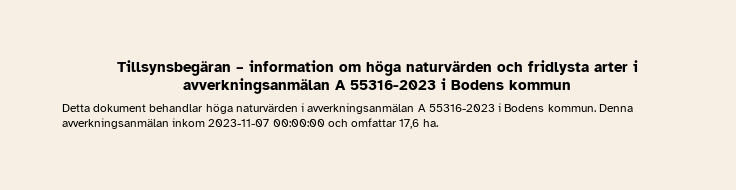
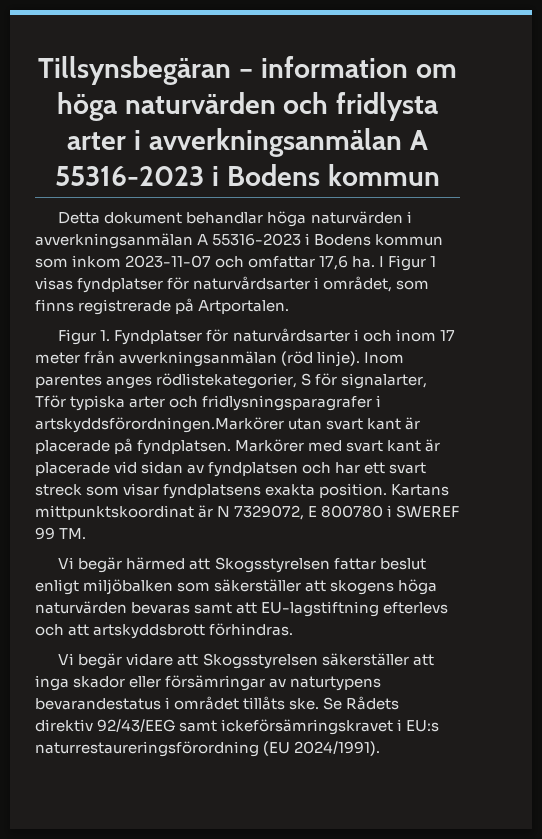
- Detta dokument behandlar höga naturvärden i avverkningsanmälan A 55316-2023 i Bodens kommun. Denna avverkningsanmälan inkom 2023-11-07 00:00:00 och omfattar 17,6 ha.
+ Detta dokument behandlar höga naturvärden i avverkningsanmälan A 55316-2023 i Bodens kommun som inkom 2023-11-07 och omfattar 17,6 ha.
+ I Figur 1 visas fyndplatser för naturvårdsarter i området, som finns registrerade på Artportalen.
+ Figur 1. Fyndplatser för naturvårdsarter i och inom 17 meter från avverkningsanmälan (röd linje). Inom parentes anges rödlistekategorier, S för signalarter, Tför typiska arter och fridlysningsparagrafer i artskyddsförordningen.Markörer utan svart kant är placerade på fyndplatsen. Markörer med svart kant är placerade vid sidan av fyndplatsen och har ett svart streck som visar fyndplatsens exakta position. Kartans mittpunktskoordinat är N 7329072, E 800780 i SWEREF 99 TM.
+ Vi begär härmed att Skogsstyrelsen fattar beslut enligt miljöbalken som säkerställer att skogens höga naturvärden bevaras samt att EU-lagstiftning efterlevs och att artskyddsbrott förhindras.
+ Vi begär vidare att Skogsstyrelsen säkerställer att inga skador eller försämringar av naturtypens bevarandestatus i området tillåts ske. Se Rådets direktiv 92/43/EEG samt ickeförsämringskravet i EU:s naturrestaureringsförordning (EU 2024/1991).

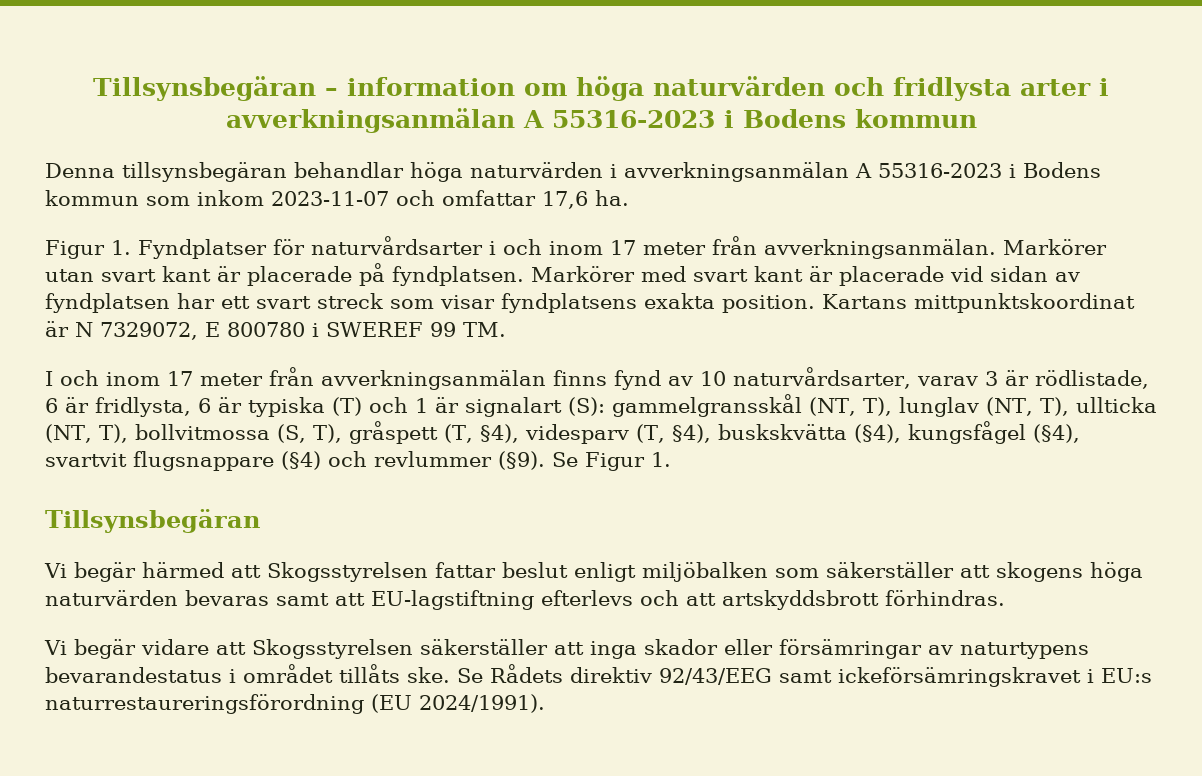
- Detta dokument behandlar höga naturvärden i avverkningsanmälan A 55316-2023 i Bodens kommun som inkom 2023-11-07 och omfattar 17,6 ha. I Figur 1 visas fyndplatser för naturvårdsarter i området, som finns registrerade på Artportalen.
+ Denna tillsynsbegäran behandlar höga naturvärden i avverkningsanmälan A 55316-2023 i Bodens kommun som inkom 2023-11-07 och omfattar 17,6 ha.
- Figur 1. Fyndplatser för naturvårdsarter i och inom 17 meter från avverkningsanmälan (röd linje). Inom parentes anges rödlistekategorier, S för signalarter, Tför typiska arter och fridlysningsparagrafer i artskyddsförordningen.Markörer utan svart kant är placerade på fyndplatsen.
+ Figur 1. Fyndplatser för naturvårdsarter i och inom 17 meter från avverkningsanmälan. Markörer utan svart kant är placerade på fyndplatsen.
- Markörer med svart kant är placerade vid sidan av fyndplatsen och har ett svart streck som visar fyndplatsens exakta position.
+ Markörer med svart kant är placerade vid sidan av fyndplatsen har ett svart streck som visar fyndplatsens exakta position.
+ I och inom 17 meter från avverkningsanmälan finns fynd av 10 naturvårdsarter, varav 3 är rödlistade, 6 är fridlysta, 6 är typiska (T) och 1 är signalart (S): gammelgransskål (NT, T), lunglav (NT, T), ullticka (NT, T), bollvitmossa (S, T), gråspett (T, §4), videsparv (T, §4), buskskvätta (§4), kungsfågel (§4), svartvit flugsnappare (§4) och revlummer (§9). Se Figur 1.
+ Tillsynsbegäran

